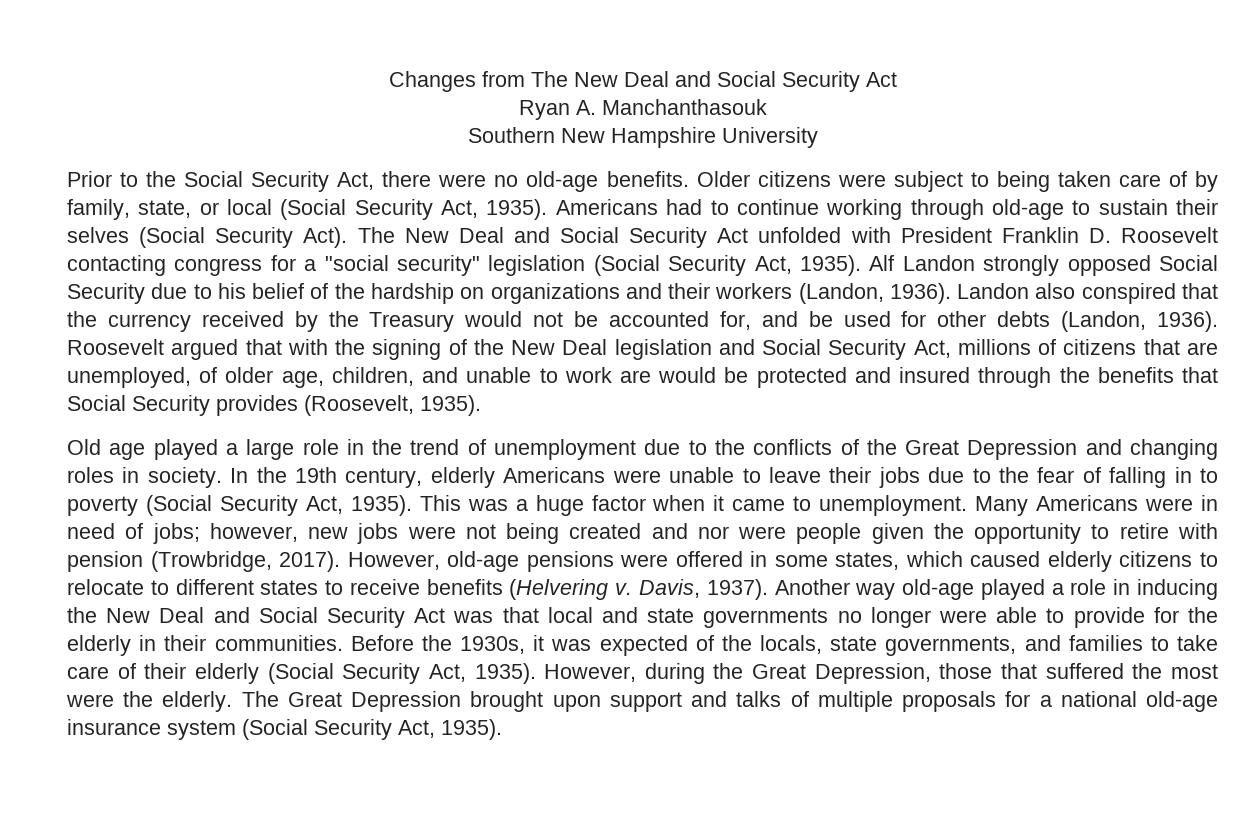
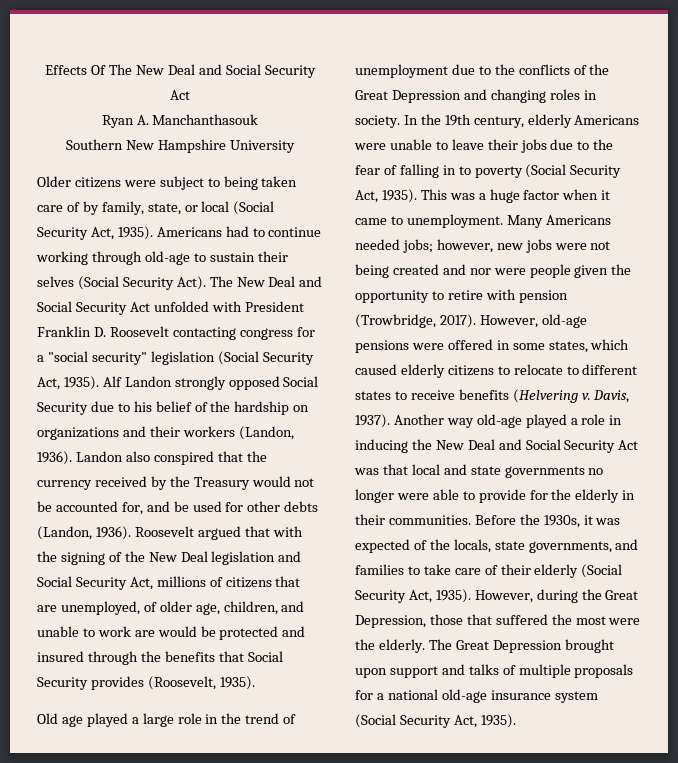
- Changes from The New Deal and Social Security Act
+ Effects Of The New Deal and Social Security Act
- Prior to the Social Security Act, there were no old-age benefits.
- Many Americans were in need of jobs; however, new jobs were not being created and nor were people given the opportunity to retire with pension (Trowbridge, 2017).
+ Many Americans needed jobs; however, new jobs were not being created and nor were people given the opportunity to retire with pension (Trowbridge, 2017).

